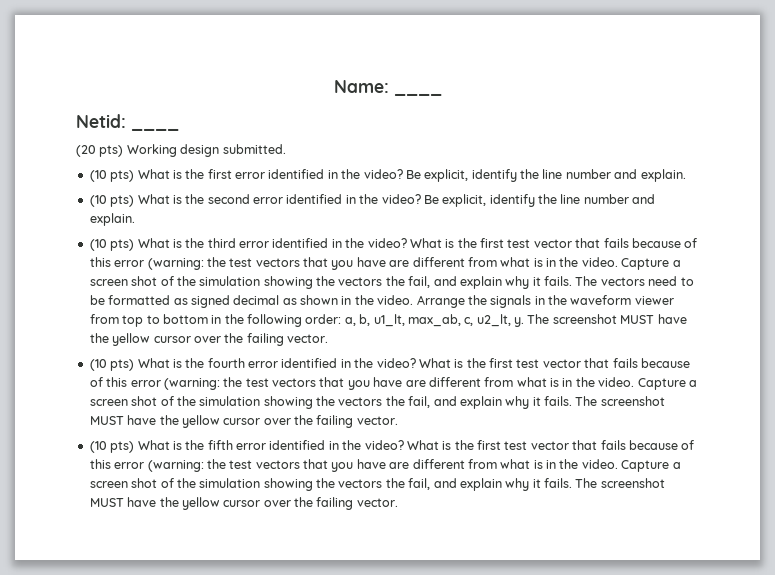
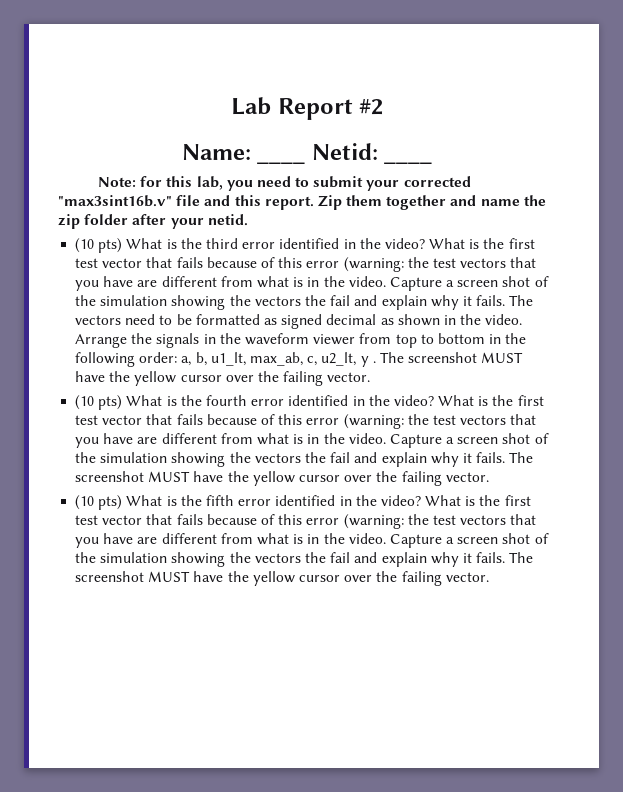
+ Lab Report #2
- Name: ____
- Netid: ____
+ Name: ____ Netid: ____
- (20 pts) Working design submitted.
- (10 pts) What is the first error identified in the video? Be explicit, identify the line number and explain.
- (10 pts) What is the second error identified in the video? Be explicit, identify the line number and explain.
+ Note: for this lab, you need to submit your corrected "max3sint16b.v" file and this report. Zip them together and name the zip folder after your netid.
- (10 pts) What is the third error identified in the video? What is the first test vector that fails because of this error (warning: the test vectors that you have are different from what is in the video. Capture a screen shot of the simulation showing the vectors the fail, and explain why it fails.
+ (10 pts) What is the third error identified in the video? What is the first test vector that fails because of this error (warning: the test vectors that you have are different from what is in the video. Capture a screen shot of the simulation showing the vectors the fail and explain why it fails.
- Arrange the signals in the waveform viewer from top to bottom in the following order: a, b, u1_lt, max_ab, c, u2_lt, y.
+ Arrange the signals in the waveform viewer from top to bottom in the following order: a, b, u1_lt, max_ab, c, u2_lt, y .
- (10 pts) What is the fourth error identified in the video? What is the first test vector that fails because of this error (warning: the test vectors that you have are different from what is in the video. Capture a screen shot of the simulation showing the vectors the fail, and explain why it fails.
+ (10 pts) What is the fourth error identified in the video? What is the first test vector that fails because of this error (warning: the test vectors that you have are different from what is in the video. Capture a screen shot of the simulation showing the vectors the fail and explain why it fails.
- (10 pts) What is the fifth error identified in the video? What is the first test vector that fails because of this error (warning: the test vectors that you have are different from what is in the video. Capture a screen shot of the simulation showing the vectors the fail, and explain why it fails.
+ (10 pts) What is the fifth error identified in the video? What is the first test vector that fails because of this error (warning: the test vectors that you have are different from what is in the video. Capture a screen shot of the simulation showing the vectors the fail and explain why it fails.

